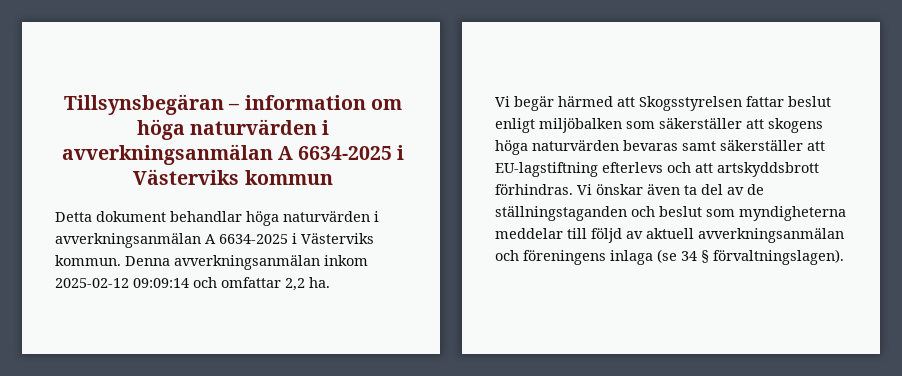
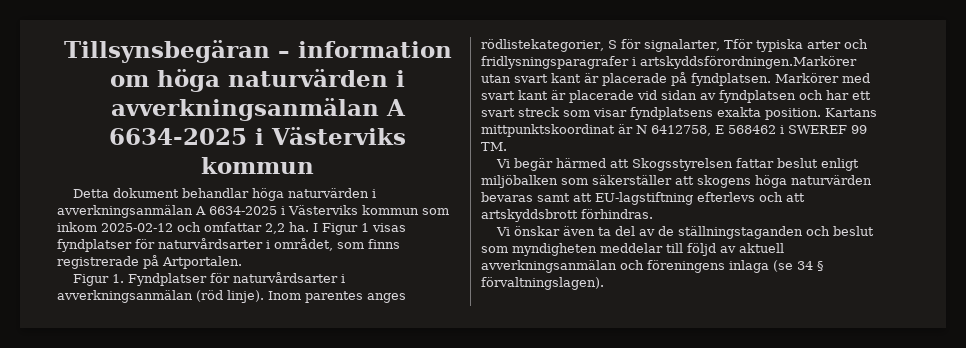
- Detta dokument behandlar höga naturvärden i avverkningsanmälan A 6634-2025 i Västerviks kommun. Denna avverkningsanmälan inkom 2025-02-12 09:09:14 och omfattar 2,2 ha.
+ Detta dokument behandlar höga naturvärden i avverkningsanmälan A 6634-2025 i Västerviks kommun som inkom 2025-02-12 och omfattar 2,2 ha. I Figur 1 visas fyndplatser för naturvårdsarter i området, som finns registrerade på Artportalen.
+ Figur 1. Fyndplatser för naturvårdsarter i avverkningsanmälan (röd linje). Inom parentes anges rödlistekategorier, S för signalarter, Tför typiska arter och fridlysningsparagrafer i artskyddsförordningen.Markörer utan svart kant är placerade på fyndplatsen. Markörer med svart kant är placerade vid sidan av fyndplatsen och har ett svart streck som visar fyndplatsens exakta position. Kartans mittpunktskoordinat är N 6412758, E 568462 i SWEREF 99 TM.
- Vi begär härmed att Skogsstyrelsen fattar beslut enligt miljöbalken som säkerställer att skogens höga naturvärden bevaras samt säkerställer att EU-lagstiftning efterlevs och att artskyddsbrott förhindras. Vi önskar även ta del av de ställningstaganden och beslut som myndigheterna meddelar till följd av aktuell avverkningsanmälan och föreningens inlaga (se 34 § förvaltningslagen).
+ Vi begär härmed att Skogsstyrelsen fattar beslut enligt miljöbalken som säkerställer att skogens höga naturvärden bevaras samt att EU-lagstiftning efterlevs och att artskyddsbrott förhindras.
+ Vi önskar även ta del av de ställningstaganden och beslut som myndigheten meddelar till följd av aktuell avverkningsanmälan och föreningens inlaga (se 34 § förvaltningslagen).

